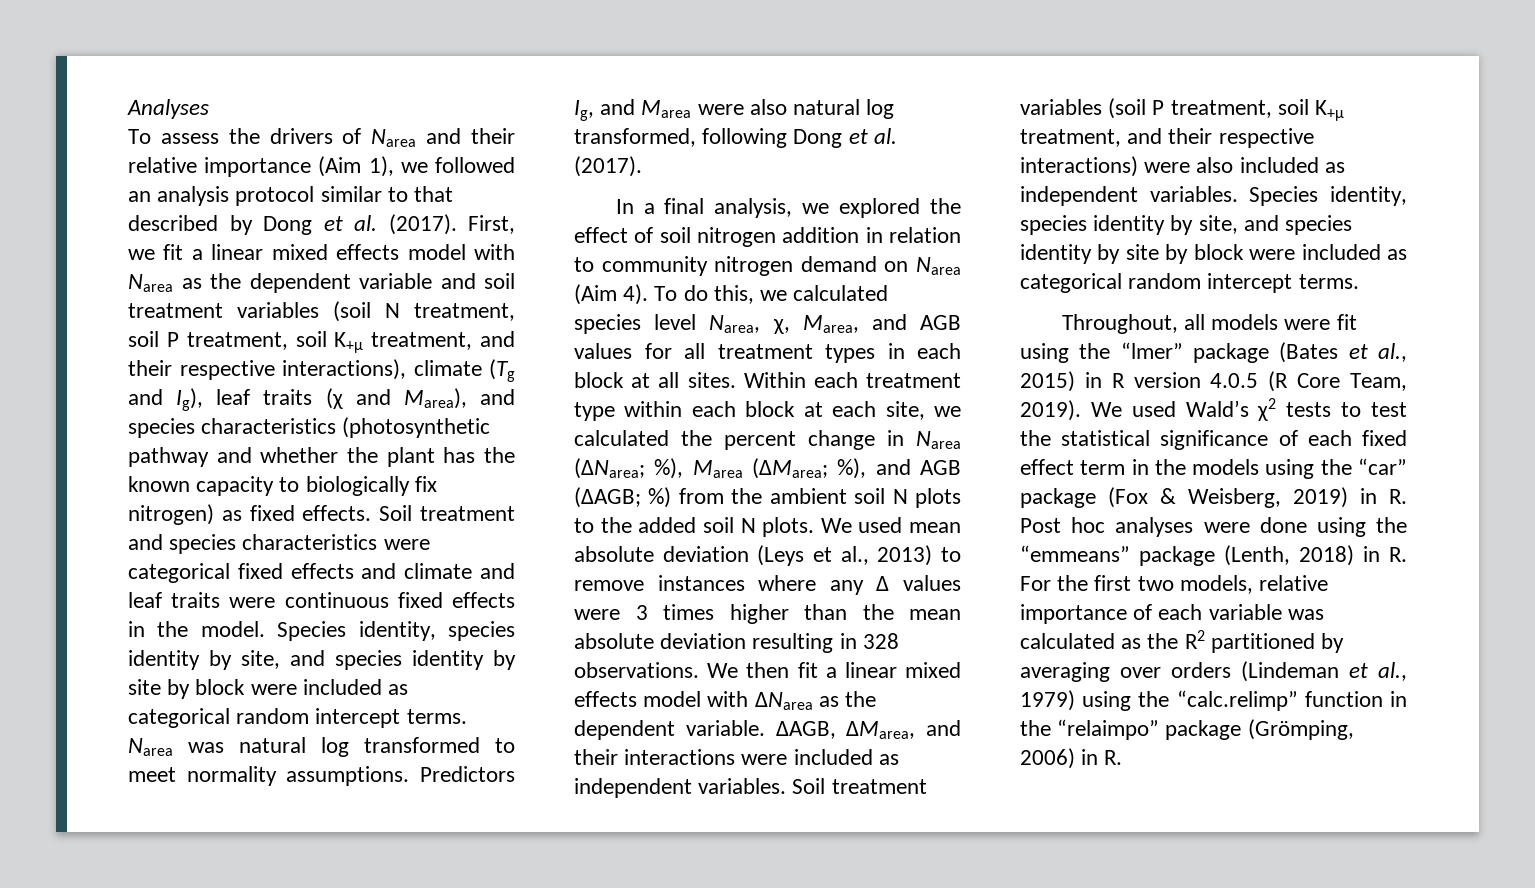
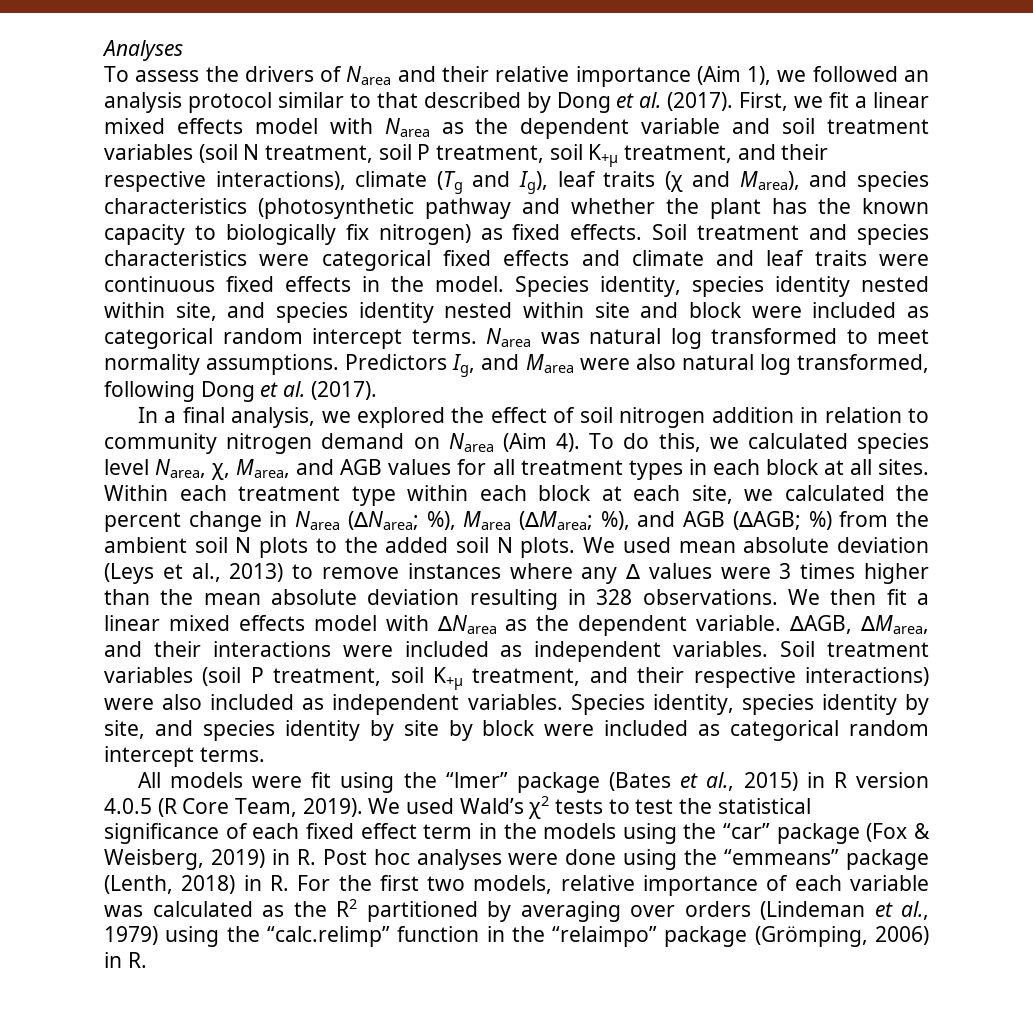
- Soil treatment and species characteristics were categorical fixed effects and climate and leaf traits were continuous fixed effects in the model. Species identity, species identity by site, and species identity by site by block were included as categorical random intercept terms.
+ Soil treatment and species characteristics were categorical fixed effects and climate and leaf traits were continuous fixed effects in the model. Species identity, species identity nested within site, and species identity nested within site and block were included as categorical random intercept terms.
- Throughout, all models were fit using the “lmer” package (Bates et al., 2015) in R version 4.0.5 (R Core Team, 2019).
+ All models were fit using the “lmer” package (Bates et al., 2015) in R version 4.0.5 (R Core Team, 2019).

